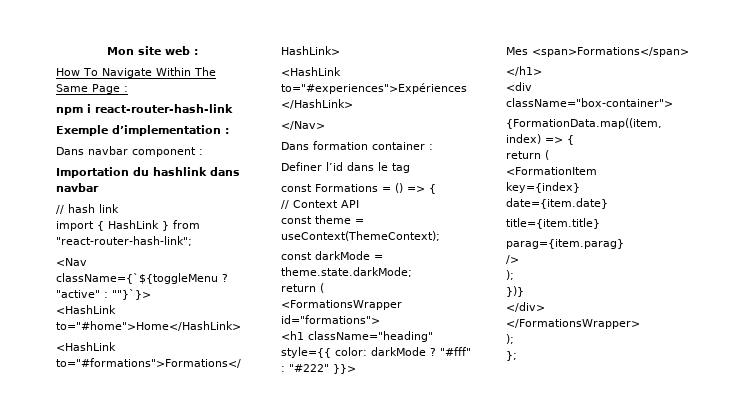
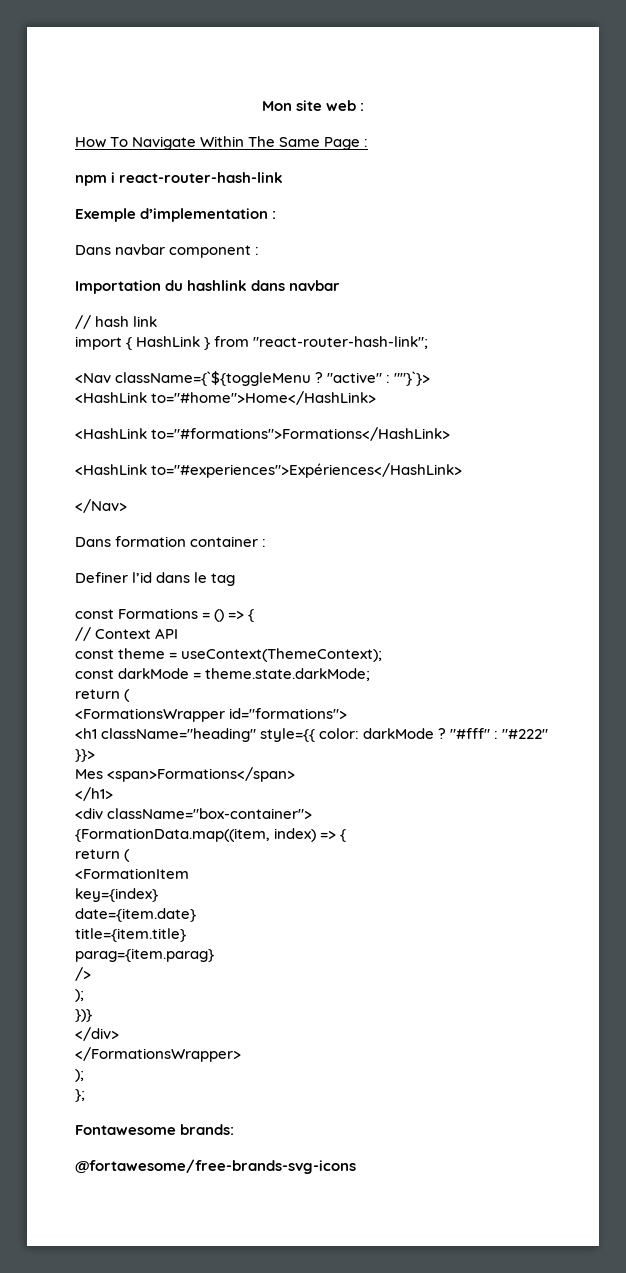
+ Fontawesome brands:
+ @fortawesome/free-brands-svg-icons

